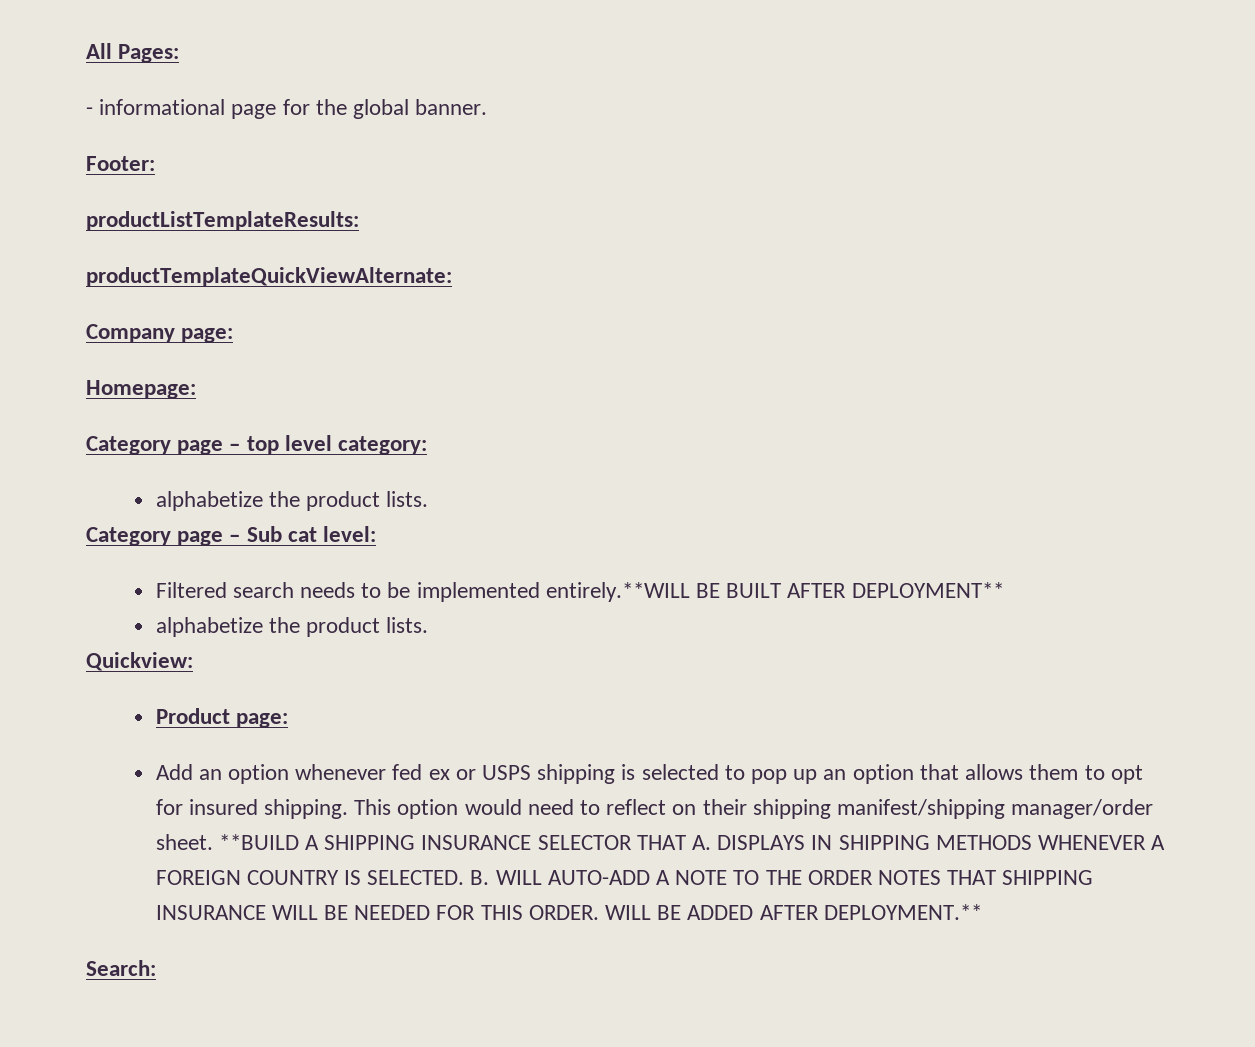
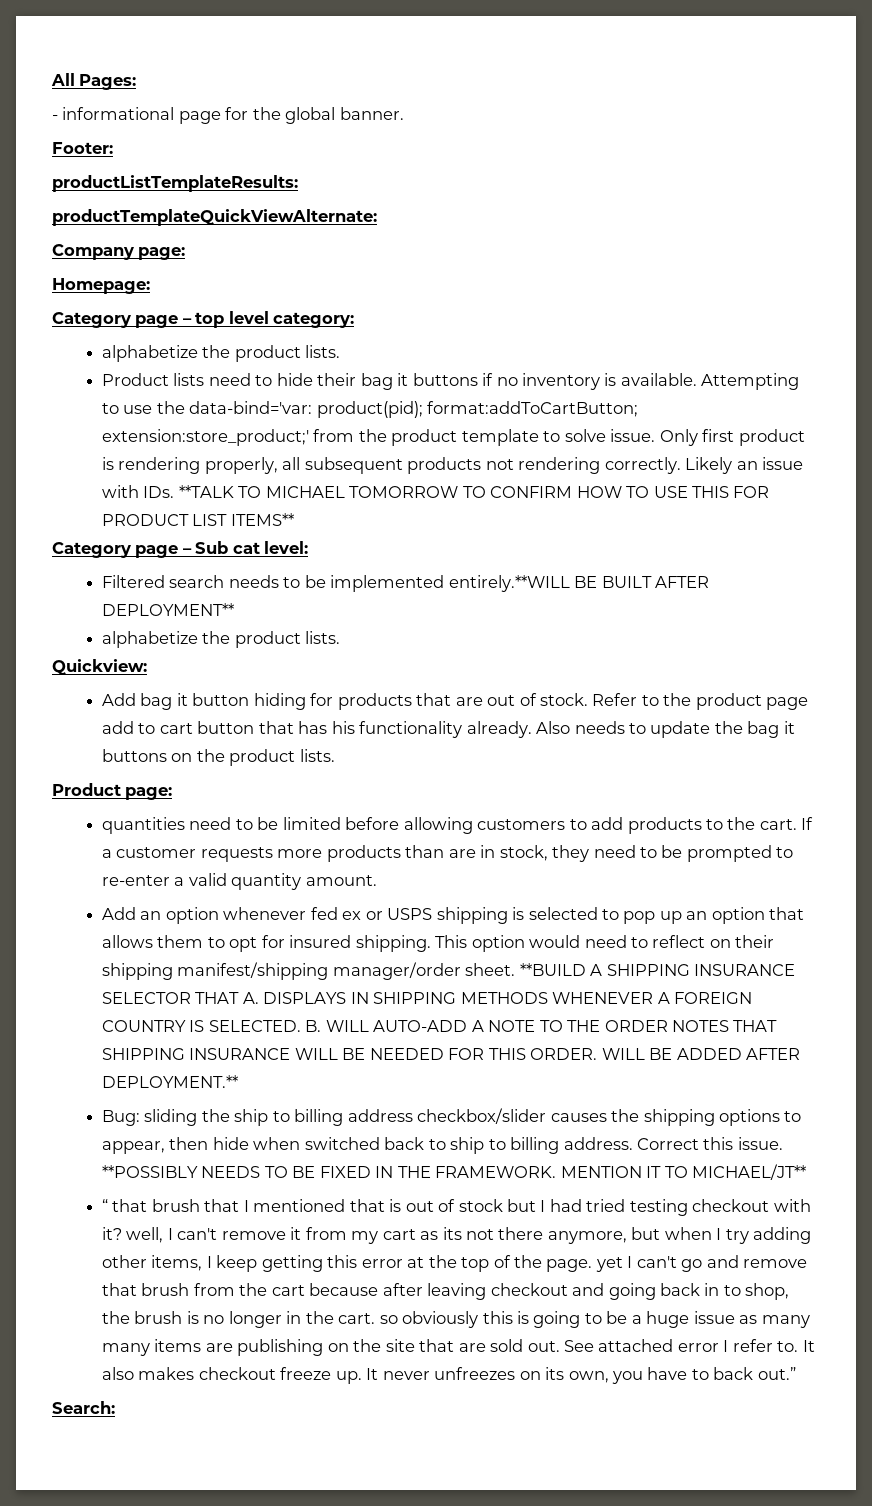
+ Product lists need to hide their bag it buttons if no inventory is available. Attempting to use the data-bind='var: product(pid); format:addToCartButton; extension:store_product;' from the product template to solve issue. Only first product is rendering properly, all subsequent products not rendering correctly. Likely an issue with IDs. **TALK TO MICHAEL TOMORROW TO CONFIRM HOW TO USE THIS FOR PRODUCT LIST ITEMS**
+ Add bag it button hiding for products that are out of stock. Refer to the product page add to cart button that has his functionality already. Also needs to update the bag it buttons on the product lists.
  Product page:
+ quantities need to be limited before allowing customers to add products to the cart. If a customer requests more products than are in stock, they need to be prompted to re-enter a valid quantity amount.
+ Bug: sliding the ship to billing address checkbox/slider causes the shipping options to appear, then hide when switched back to ship to billing address. Correct this issue. **POSSIBLY NEEDS TO BE FIXED IN THE FRAMEWORK. MENTION IT TO MICHAEL/JT**
+ “ that brush that I mentioned that is out of stock but I had tried testing checkout with it? well, I can't remove it from my cart as its not there anymore, but when I try adding other items, I keep getting this error at the top of the page. yet I can't go and remove that brush from the cart because after leaving checkout and going back in to shop, the brush is no longer in the cart. so obviously this is going to be a huge issue as many many items are publishing on the site that are sold out. See attached error I refer to. It also makes checkout freeze up. It never unfreezes on its own, you have to back out.”

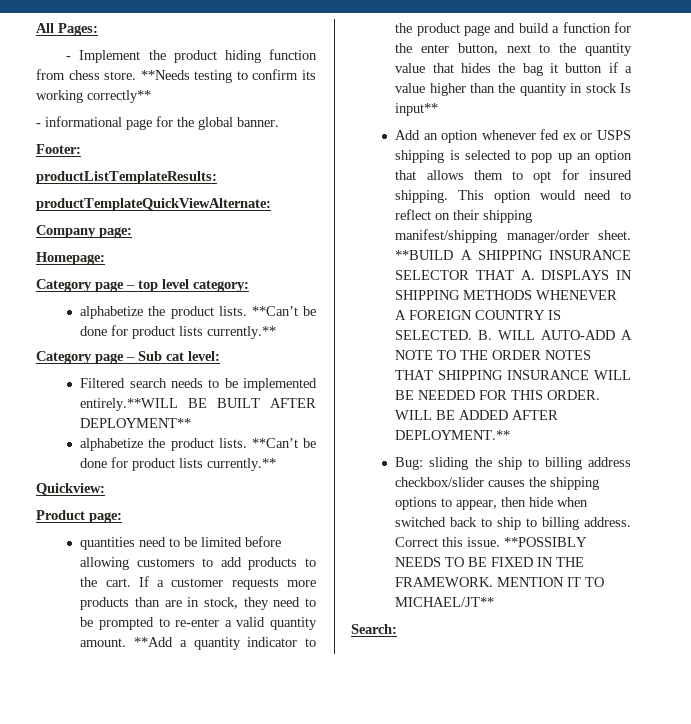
+ - Implement the product hiding function from chess store. **Needs testing to confirm its working correctly**
  Category page – top level category:
- alphabetize the product lists.
- Product lists need to hide their bag it buttons if no inventory is available. Attempting to use the data-bind='var: product(pid); format:addToCartButton; extension:store_product;' from the product template to solve issue. Only first product is rendering properly, all subsequent products not rendering correctly. Likely an issue with IDs. **TALK TO MICHAEL TOMORROW TO CONFIRM HOW TO USE THIS FOR PRODUCT LIST ITEMS**
+ alphabetize the product lists. **Can’t be done for product lists currently.**
  Filtered search needs to be implemented entirely.**WILL BE BUILT AFTER DEPLOYMENT**
- alphabetize the product lists.
+ alphabetize the product lists. **Can’t be done for product lists currently.**
  Quickview:
- Add bag it button hiding for products that are out of stock. Refer to the product page add to cart button that has his functionality already. Also needs to update the bag it buttons on the product lists.
+ **Add a quantity indicator to the product page and build a function for the enter button, next to the quantity value that hides the bag it button if a value higher than the quantity in stock Is input**
- “ that brush that I mentioned that is out of stock but I had tried testing checkout with it? well, I can't remove it from my cart as its not there anymore, but when I try adding other items, I keep getting this error at the top of the page. yet I can't go and remove that brush from the cart because after leaving checkout and going back in to shop, the brush is no longer in the cart. so obviously this is going to be a huge issue as many many items are publishing on the site that are sold out. See attached error I refer to. It also makes checkout freeze up. It never unfreezes on its own, you have to back out.”

